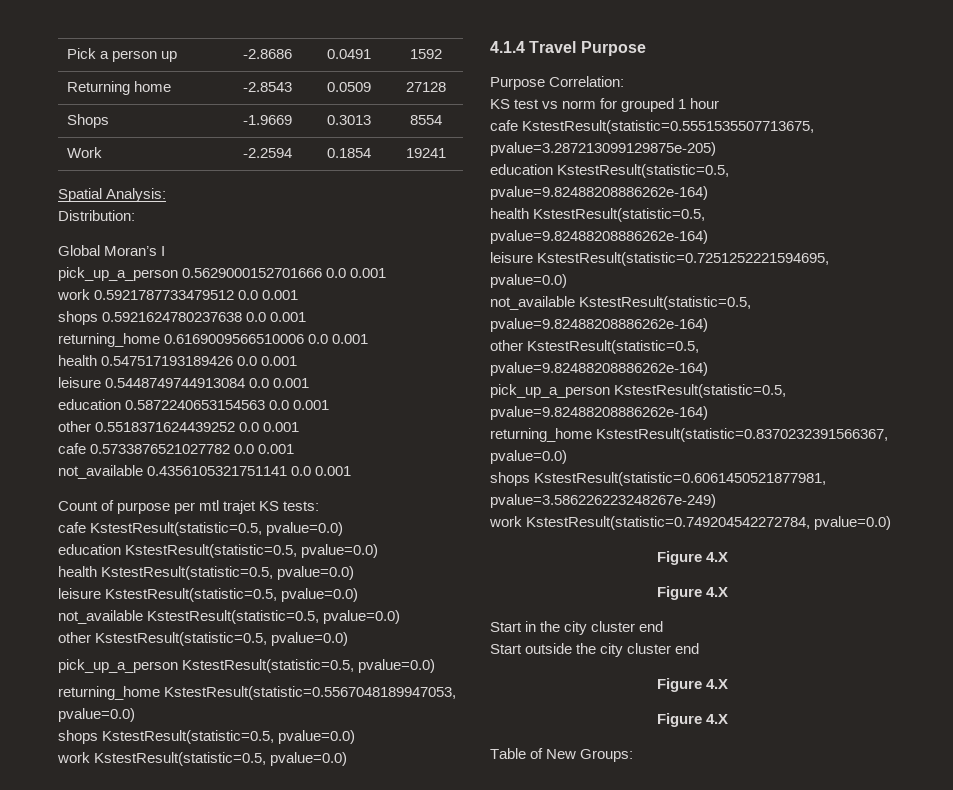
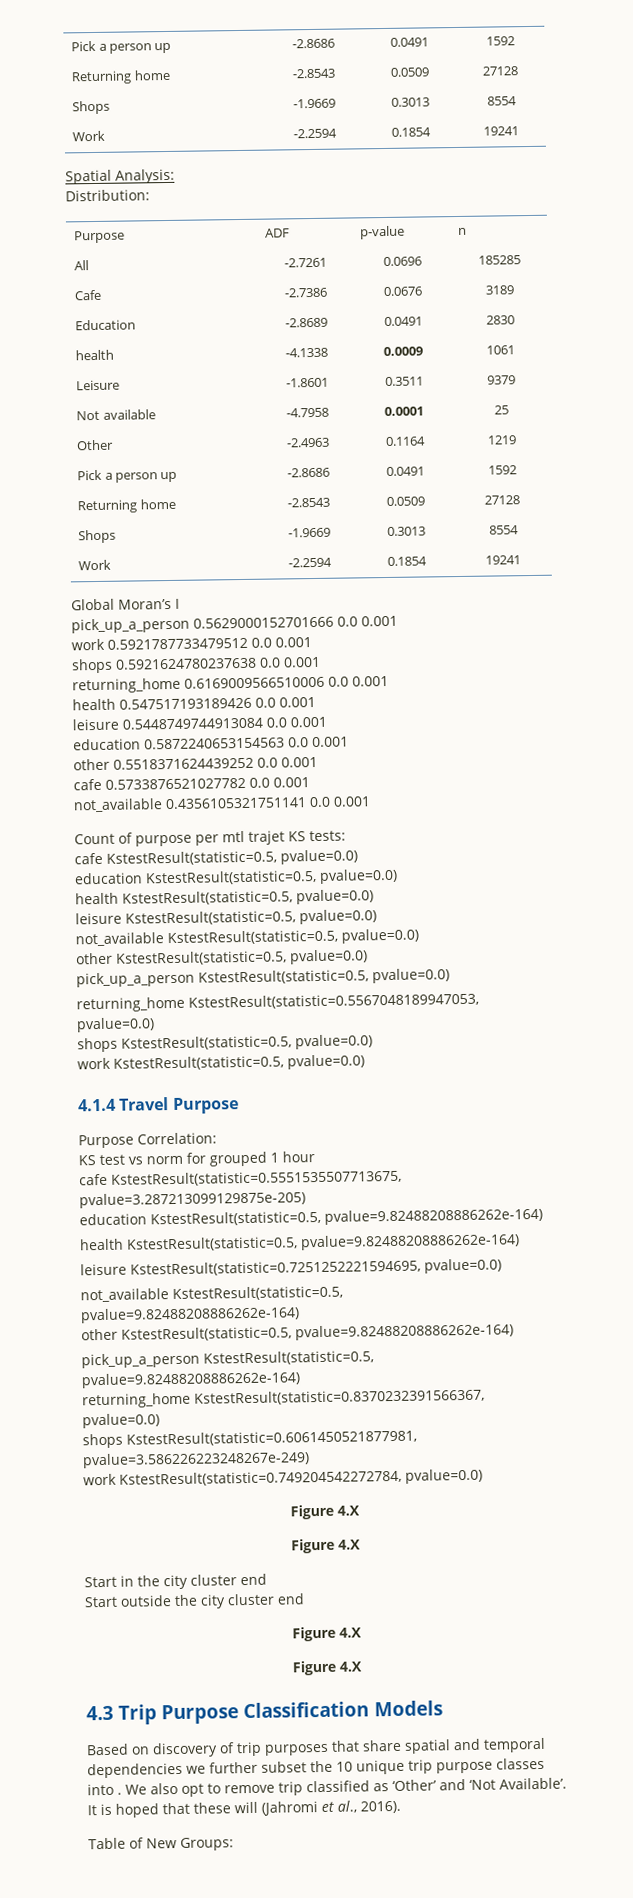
+ Purpose | ADF | p-value | n
+ All | -2.7261 | 0.0696 | 185285
+ Cafe | -2.7386 | 0.0676 | 3189
+ Education | -2.8689 | 0.0491 | 2830
+ health | -4.1338 | 0.0009 | 1061
+ Leisure | -1.8601 | 0.3511 | 9379
+ Not available | -4.7958 | 0.0001 | 25
+ Other | -2.4963 | 0.1164 | 1219
+ Pick a person up | -2.8686 | 0.0491 | 1592
+ Returning home | -2.8543 | 0.0509 | 27128
+ Shops | -1.9669 | 0.3013 | 8554
+ Work | -2.2594 | 0.1854 | 19241
+ 4.3 Trip Purpose Classification Models
+ Based on discovery of trip purposes that share spatial and temporal dependencies we further subset the 10 unique trip purpose classes into . We also opt to remove trip classified as ‘Other’ and ‘Not Available’. It is hoped that these will (Jahromi et al., 2016).

